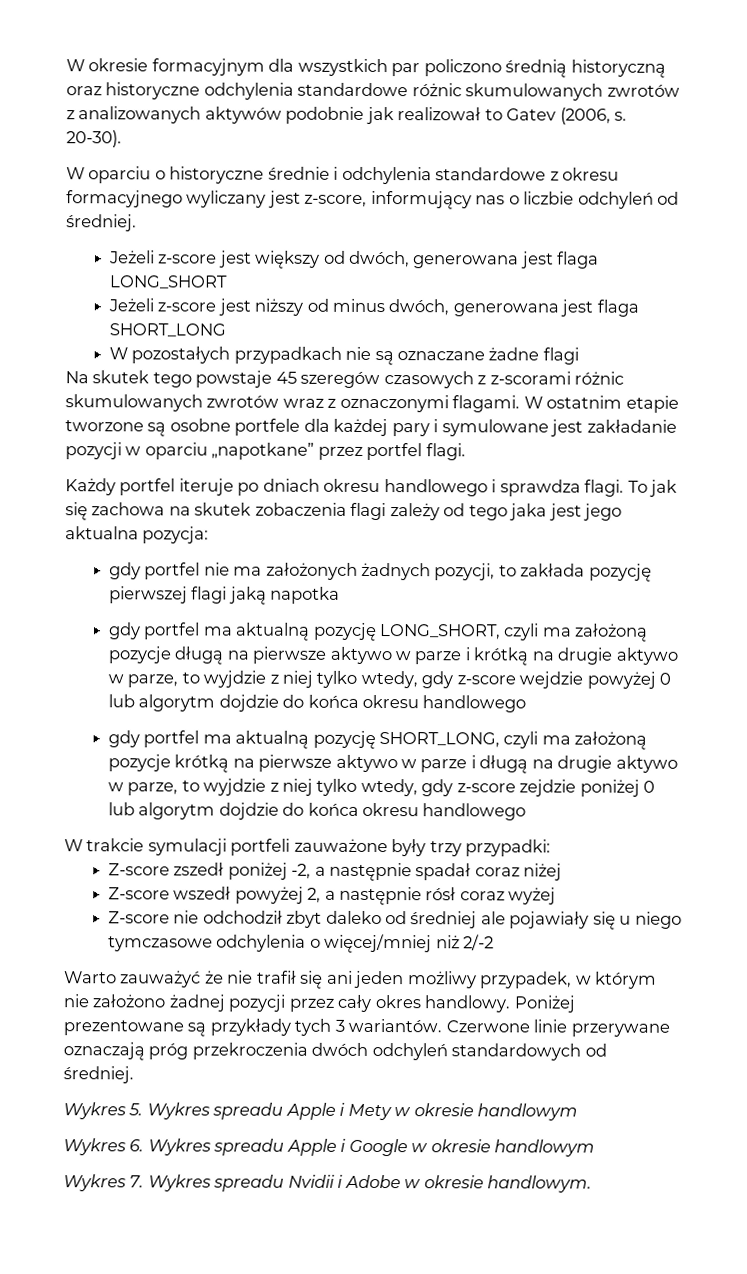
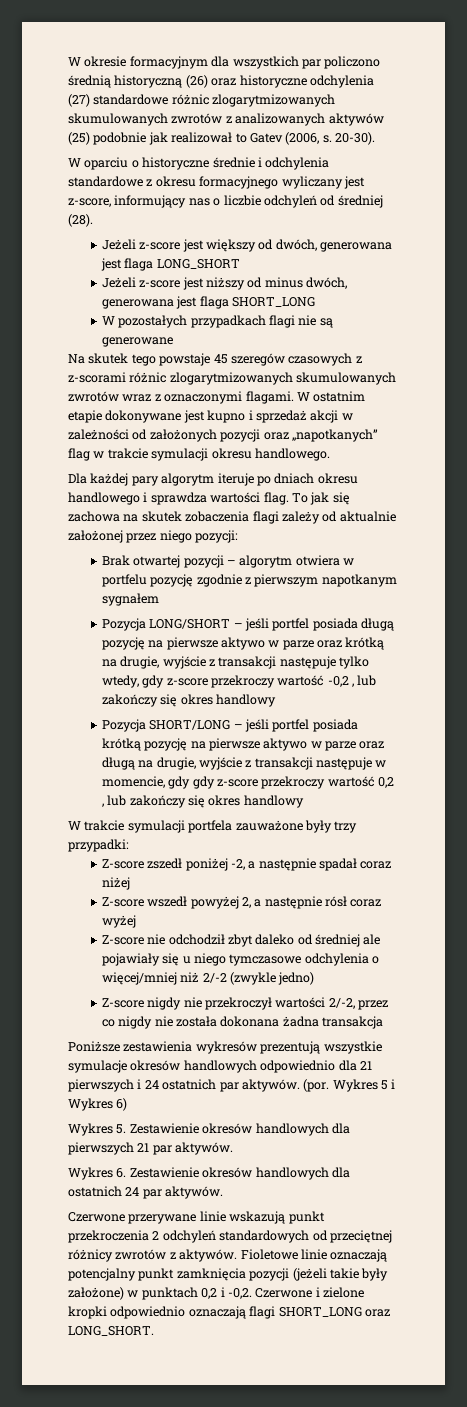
- W okresie formacyjnym dla wszystkich par policzono średnią historyczną oraz historyczne odchylenia standardowe różnic skumulowanych zwrotów z analizowanych aktywów podobnie jak realizował to Gatev (2006, s.
+ W okresie formacyjnym dla wszystkich par policzono średnią historyczną (26) oraz historyczne odchylenia (27) standardowe różnic zlogarytmizowanych skumulowanych zwrotów z analizowanych aktywów (25) podobnie jak realizował to Gatev (2006, s.
- W oparciu o historyczne średnie i odchylenia standardowe z okresu formacyjnego wyliczany jest z-score, informujący nas o liczbie odchyleń od średniej.
+ W oparciu o historyczne średnie i odchylenia standardowe z okresu formacyjnego wyliczany jest z-score, informujący nas o liczbie odchyleń od średniej (28).
- W pozostałych przypadkach nie są oznaczane żadne flagi
+ W pozostałych przypadkach flagi nie są generowane
- Na skutek tego powstaje 45 szeregów czasowych z z-scorami różnic skumulowanych zwrotów wraz z oznaczonymi flagami.
+ Na skutek tego powstaje 45 szeregów czasowych z z-scorami różnic zlogarytmizowanych skumulowanych zwrotów wraz z oznaczonymi flagami.
- W ostatnim etapie tworzone są osobne portfele dla każdej pary i symulowane jest zakładanie pozycji w oparciu „napotkane” przez portfel flagi.
- Każdy portfel iteruje po dniach okresu handlowego i sprawdza flagi.
+ W ostatnim etapie dokonywane jest kupno i sprzedaż akcji w zależności od założonych pozycji oraz „napotkanych” flag w trakcie symulacji okresu handlowego.
+ Dla każdej pary algorytm iteruje po dniach okresu handlowego i sprawdza wartości flag.
- To jak się zachowa na skutek zobaczenia flagi zależy od tego jaka jest jego aktualna pozycja:
- gdy portfel nie ma założonych żadnych pozycji, to zakłada pozycję pierwszej flagi jaką napotka
- gdy portfel ma aktualną pozycję LONG_SHORT, czyli ma założoną pozycje długą na pierwsze aktywo w parze i krótką na drugie aktywo w parze, to wyjdzie z niej tylko wtedy, gdy z-score wejdzie powyżej 0 lub algorytm dojdzie do końca okresu handlowego
- gdy portfel ma aktualną pozycję SHORT_LONG, czyli ma założoną pozycje krótką na pierwsze aktywo w parze i długą na drugie aktywo w parze, to wyjdzie z niej tylko wtedy, gdy z-score zejdzie poniżej 0 lub algorytm dojdzie do końca okresu handlowego
+ To jak się zachowa na skutek zobaczenia flagi zależy od aktualnie założonej przez niego pozycji:
+ Brak otwartej pozycji – algorytm otwiera w portfelu pozycję zgodnie z pierwszym napotkanym sygnałem
+ Pozycja LONG/SHORT – jeśli portfel posiada długą pozycję na pierwsze aktywo w parze oraz krótką na drugie, wyjście z transakcji następuje tylko wtedy, gdy z-score przekroczy wartość -0,2 , lub zakończy się okres handlowy
+ Pozycja SHORT/LONG – jeśli portfel posiada krótką pozycję na pierwsze aktywo w parze oraz długą na drugie, wyjście z transakcji następuje w momencie, gdy gdy z-score przekroczy wartość 0,2 , lub zakończy się okres handlowy
- W trakcie symulacji portfeli zauważone były trzy przypadki:
+ W trakcie symulacji portfela zauważone były trzy przypadki:
- Z-score nie odchodził zbyt daleko od średniej ale pojawiały się u niego tymczasowe odchylenia o więcej/mniej niż 2/-2
- Warto zauważyć że nie trafił się ani jeden możliwy przypadek, w którym nie założono żadnej pozycji przez cały okres handlowy. Poniżej prezentowane są przykłady tych 3 wariantów. Czerwone linie przerywane oznaczają próg przekroczenia dwóch odchyleń standardowych od średniej.
- Wykres 5. Wykres spreadu Apple i Mety w okresie handlowym
- Wykres 6. Wykres spreadu Apple i Google w okresie handlowym
- Wykres 7. Wykres spreadu Nvidii i Adobe w okresie handlowym.
+ Z-score nie odchodził zbyt daleko od średniej ale pojawiały się u niego tymczasowe odchylenia o więcej/mniej niż 2/-2 (zwykle jedno)
+ Z-score nigdy nie przekroczył wartości 2/-2, przez co nigdy nie została dokonana żadna transakcja
+ Poniższe zestawienia wykresów prezentują wszystkie symulacje okresów handlowych odpowiednio dla 21 pierwszych i 24 ostatnich par aktywów. (por. Wykres 5 i Wykres 6)
+ Wykres 5. Zestawienie okresów handlowych dla pierwszych 21 par aktywów.
+ Wykres 6. Zestawienie okresów handlowych dla ostatnich 24 par aktywów.
+ Czerwone przerywane linie wskazują punkt przekroczenia 2 odchyleń standardowych od przeciętnej różnicy zwrotów z aktywów. Fioletowe linie oznaczają potencjalny punkt zamknięcia pozycji (jeżeli takie były założone) w punktach 0,2 i -0,2. Czerwone i zielone kropki odpowiednio oznaczają flagi SHORT_LONG oraz LONG_SHORT.

